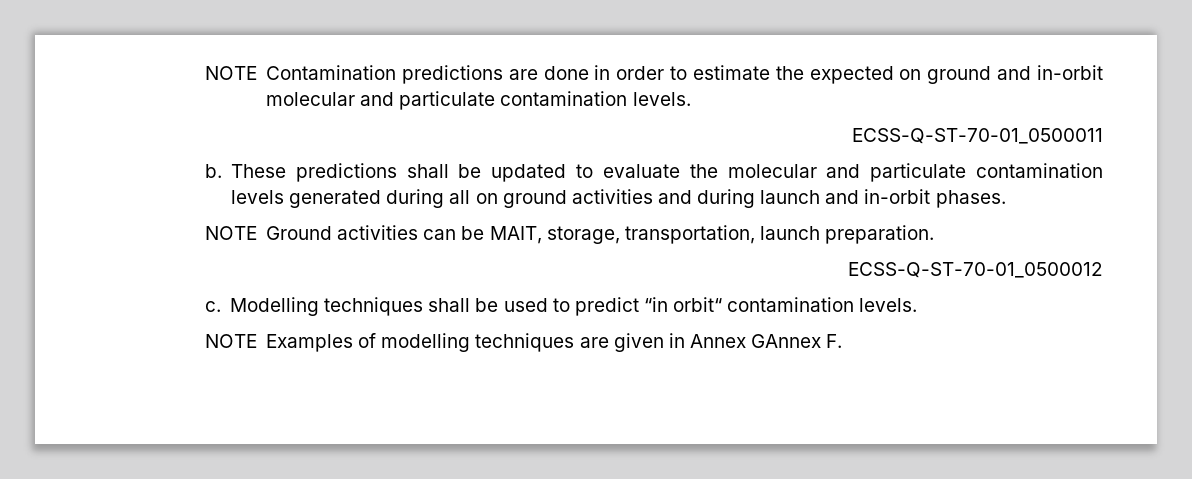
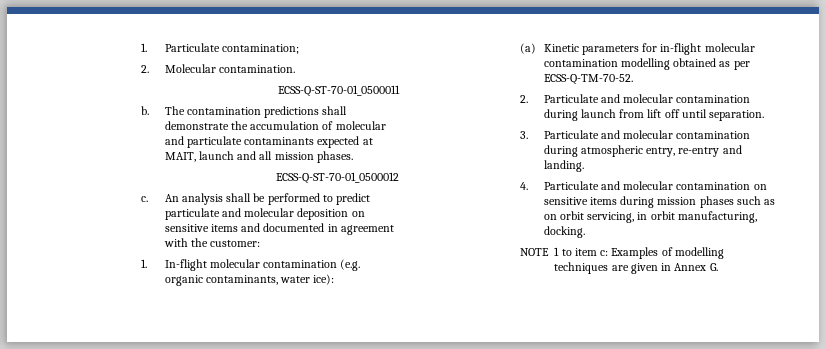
- NOTE Contamination predictions are done in order to estimate the expected on ground and in-orbit molecular and particulate contamination levels.
+ 1. Particulate contamination;
+ 2. Molecular contamination.
  ECSS-Q-ST-70-01_0500011
- b. These predictions shall be updated to evaluate the molecular and particulate contamination levels generated during all on ground activities and during launch and in-orbit phases.
- NOTE Ground activities can be MAIT, storage, transportation, launch preparation.
+ b. The contamination predictions shall demonstrate the accumulation of molecular and particulate contaminants expected at MAIT, launch and all mission phases.
- Modelling techniques shall be used to predict “in orbit“ contamination levels.
- NOTE Examples of modelling techniques are given in Annex GAnnex F.
+ An analysis shall be performed to predict particulate and molecular deposition on sensitive items and documented in agreement with the customer:
+ 1. In-flight molecular contamination (e.g. organic contaminants, water ice):
+ (a) Kinetic parameters for in-flight molecular contamination modelling obtained as per ECSS-Q-TM-70-52.
+ 2. Particulate and molecular contamination during launch from lift off until separation.
+ 3. Particulate and molecular contamination during atmospheric entry, re-entry and landing.
+ 4. Particulate and molecular contamination on sensitive items during mission phases such as on orbit servicing, in orbit manufacturing, docking.
+ NOTE 1 to item c: Examples of modelling techniques are given in Annex G.

